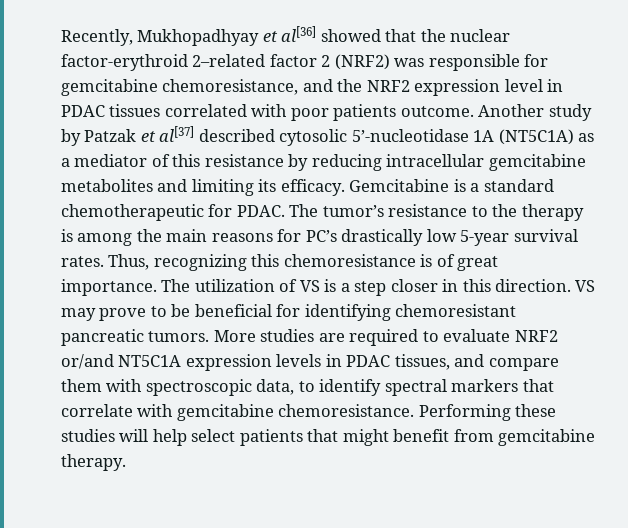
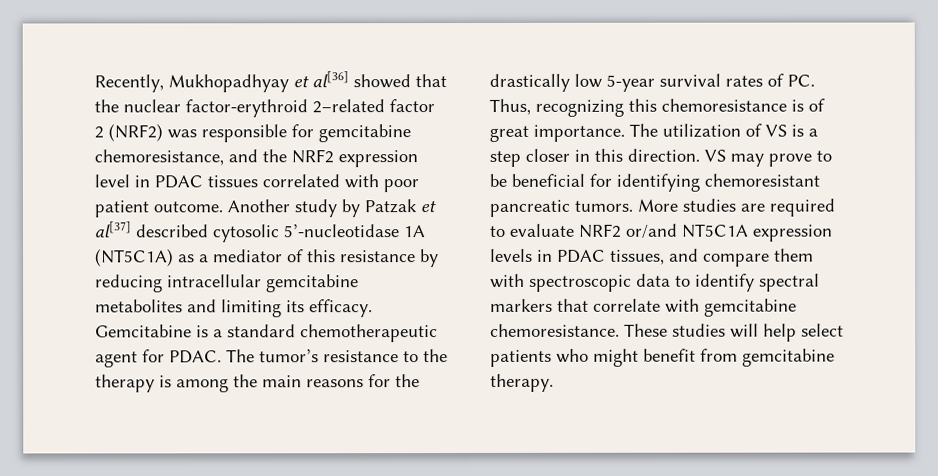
- Recently, Mukhopadhyay et al[36] showed that the nuclear factor-erythroid 2–related factor 2 (NRF2) was responsible for gemcitabine chemoresistance, and the NRF2 expression level in PDAC tissues correlated with poor patients outcome.
+ Recently, Mukhopadhyay et al[36] showed that the nuclear factor-erythroid 2–related factor 2 (NRF2) was responsible for gemcitabine chemoresistance, and the NRF2 expression level in PDAC tissues correlated with poor patient outcome.
- Gemcitabine is a standard chemotherapeutic for PDAC.
+ Gemcitabine is a standard chemotherapeutic agent for PDAC.
- The tumor’s resistance to the therapy is among the main reasons for PC’s drastically low 5-year survival rates. Thus, recognizing this chemoresistance is of great importance.
+ The tumor’s resistance to the therapy is among the main reasons for the drastically low 5-year survival rates of PC. Thus, recognizing this chemoresistance is of great importance.
- More studies are required to evaluate NRF2 or/and NT5C1A expression levels in PDAC tissues, and compare them with spectroscopic data, to identify spectral markers that correlate with gemcitabine chemoresistance.
+ More studies are required to evaluate NRF2 or/and NT5C1A expression levels in PDAC tissues, and compare them with spectroscopic data to identify spectral markers that correlate with gemcitabine chemoresistance.
- Performing these studies will help select patients that might benefit from gemcitabine therapy.
+ These studies will help select patients who might benefit from gemcitabine therapy.

